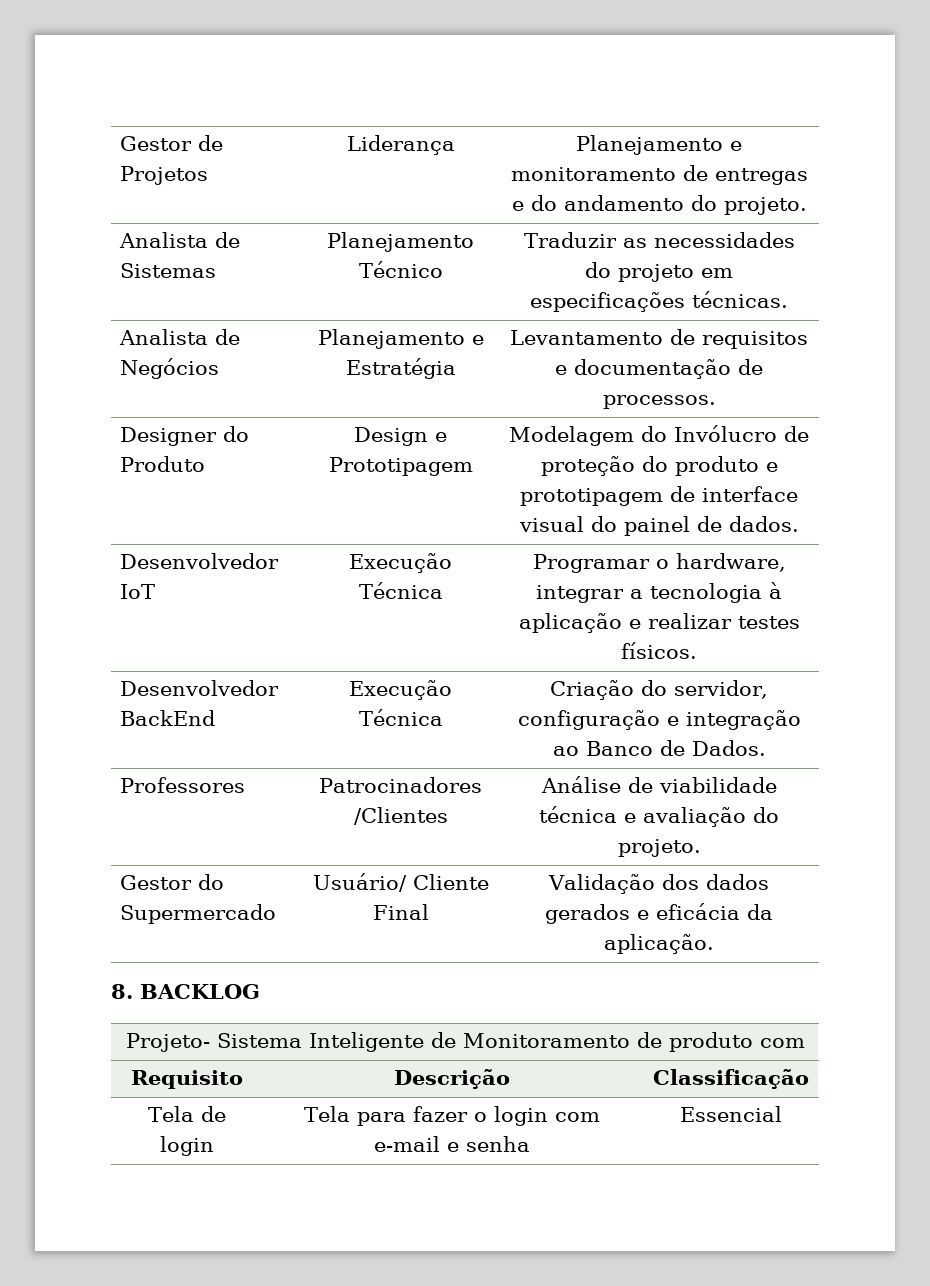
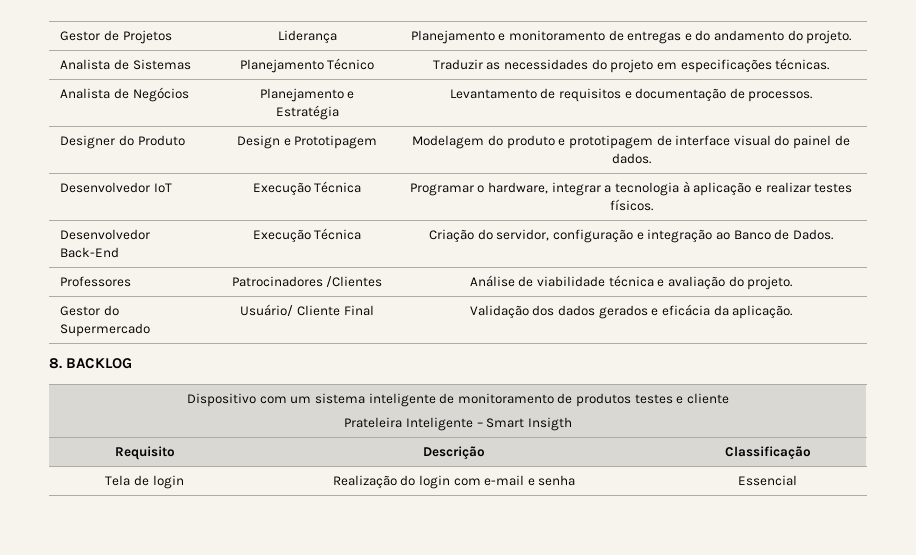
- Designer do Produto | Design e Prototipagem | Modelagem do Invólucro de proteção do produto e prototipagem de interface visual do painel de dados.
+ Designer do Produto | Design e Prototipagem | Modelagem do produto e prototipagem de interface visual do painel de dados.
- Desenvolvedor BackEnd | Execução Técnica | Criação do servidor, configuração e integração ao Banco de Dados.
+ Desenvolvedor Back-End | Execução Técnica | Criação do servidor, configuração e integração ao Banco de Dados.
- Projeto- Sistema Inteligente de Monitoramento de produto com
+ Dispositivo com um sistema inteligente de monitoramento de produtos testes e cliente
+ Prateleira Inteligente – Smart Insigth
- Tela de login | Tela para fazer o login com e-mail e senha | Essencial
+ Tela de login | Realização do login com e-mail e senha | Essencial

